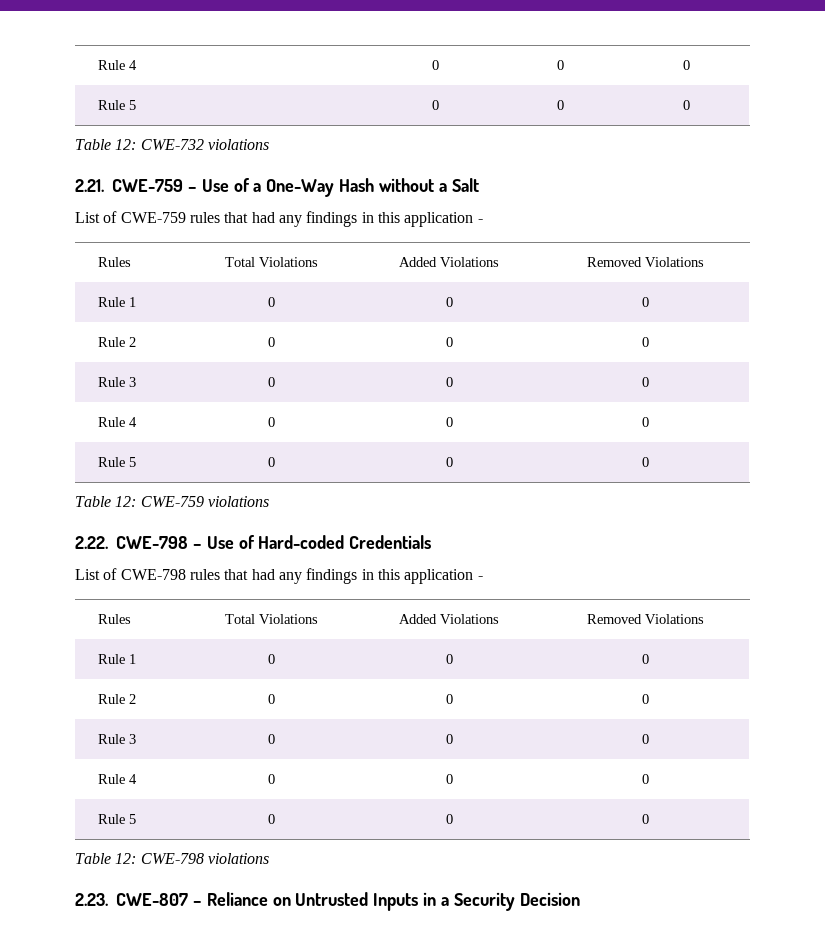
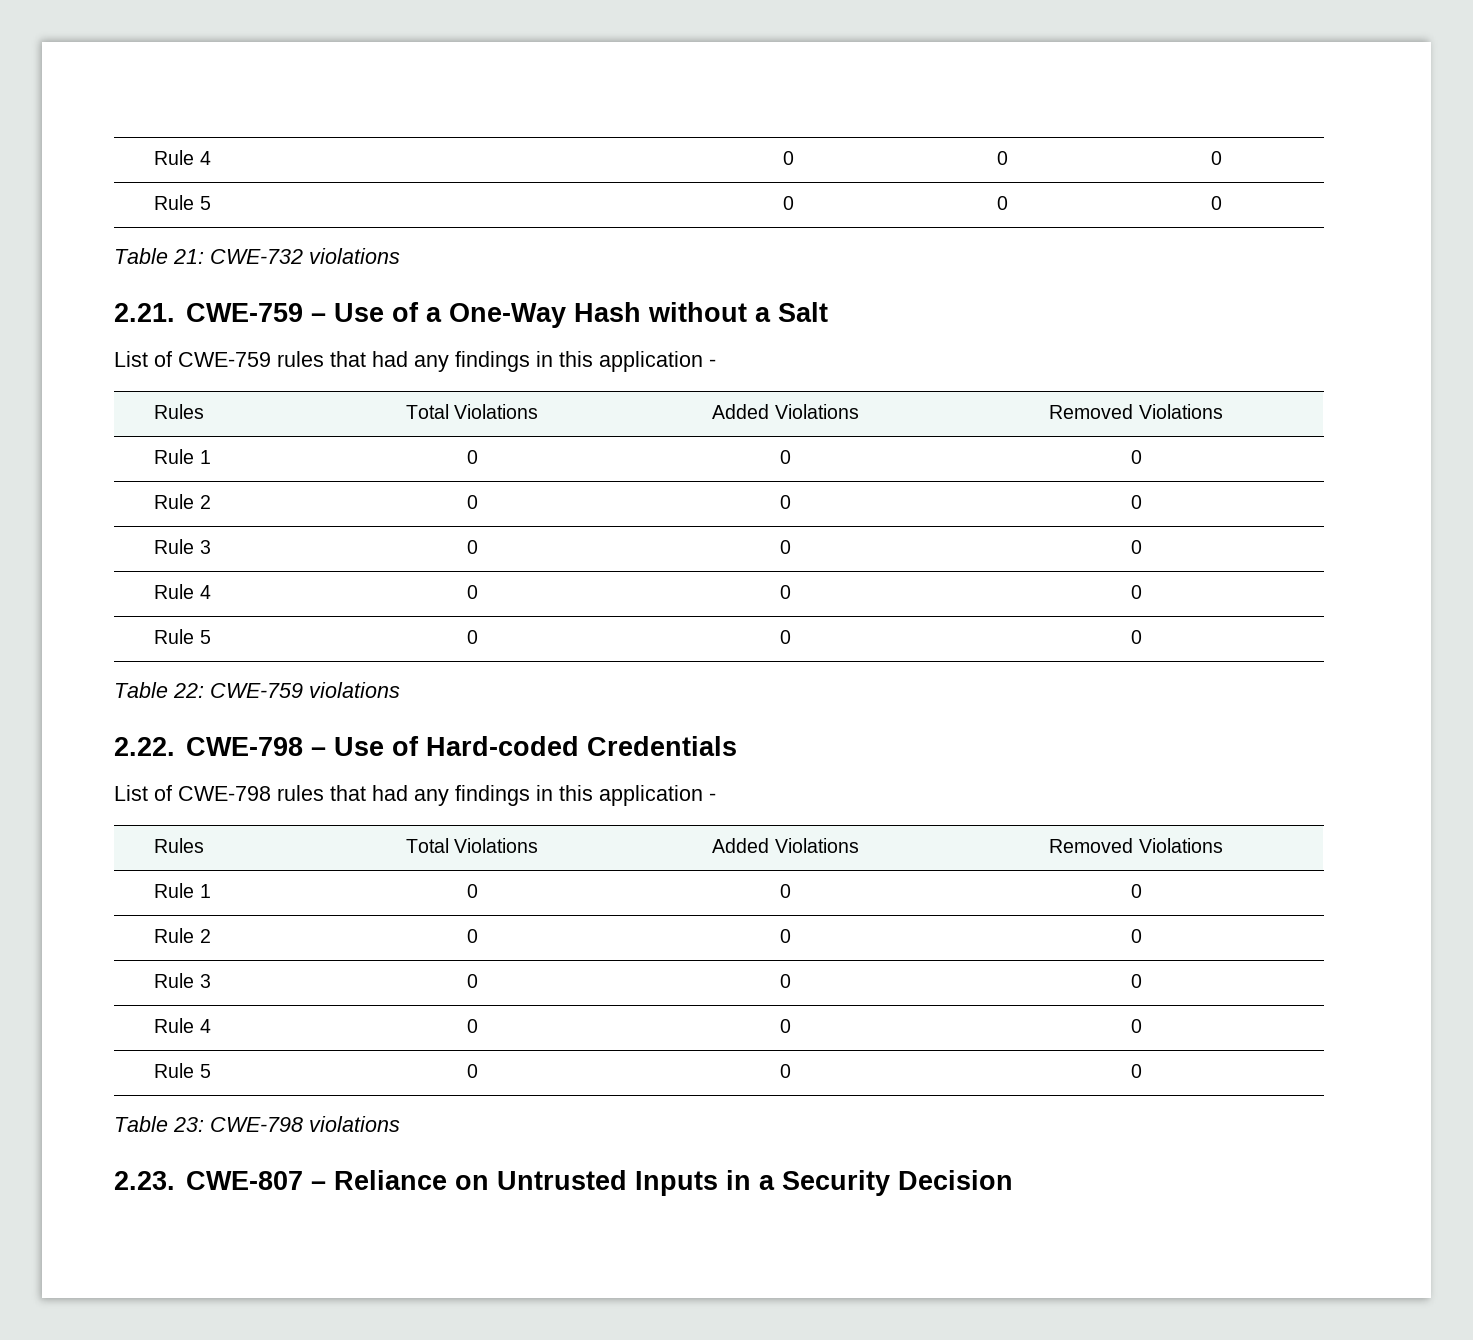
- Table 12: CWE-732 violations
+ Table 21: CWE-732 violations
- Table 12: CWE-759 violations
+ Table 22: CWE-759 violations
- Table 12: CWE-798 violations
+ Table 23: CWE-798 violations

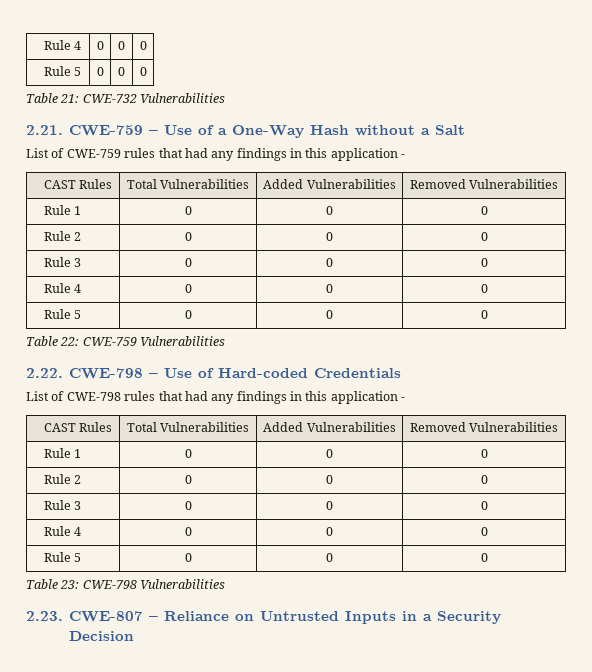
- Table 21: CWE-732 violations
+ Table 21: CWE-732 Vulnerabilities
  List of CWE-759 rules that had any findings in this application -
- Rules | Total Violations | Added Violations | Removed Violations
+ CAST Rules | Total Vulnerabilities | Added Vulnerabilities | Removed Vulnerabilities
- Table 22: CWE-759 violations
+ Table 22: CWE-759 Vulnerabilities
  List of CWE-798 rules that had any findings in this application -
- Rules | Total Violations | Added Violations | Removed Violations
+ CAST Rules | Total Vulnerabilities | Added Vulnerabilities | Removed Vulnerabilities
- Table 23: CWE-798 violations
+ Table 23: CWE-798 Vulnerabilities

